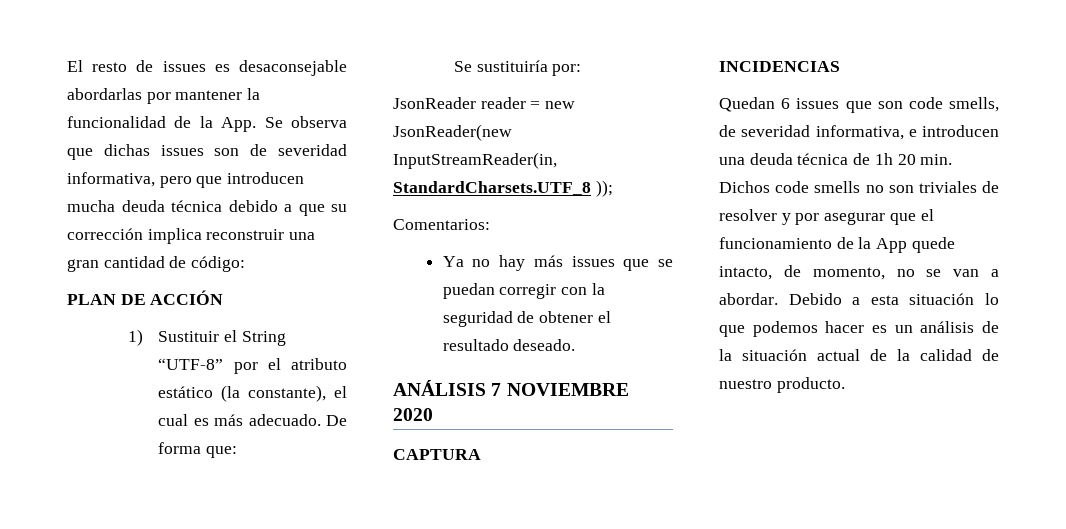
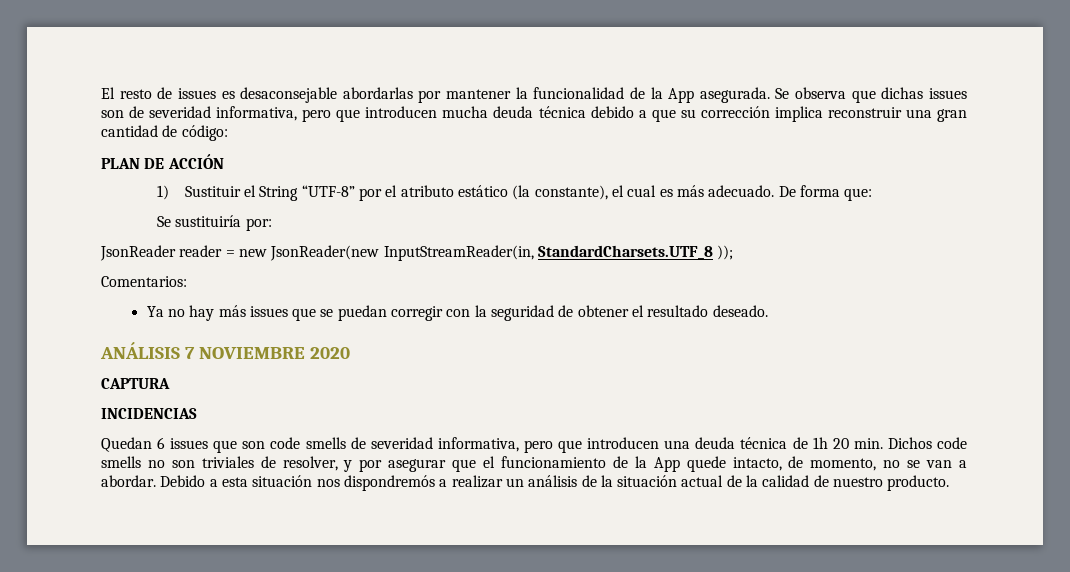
- El resto de issues es desaconsejable abordarlas por mantener la funcionalidad de la App. Se observa que dichas issues son de severidad informativa, pero que introducen mucha deuda técnica debido a que su corrección implica reconstruir una gran cantidad de código:
+ El resto de issues es desaconsejable abordarlas por mantener la funcionalidad de la App asegurada. Se observa que dichas issues son de severidad informativa, pero que introducen mucha deuda técnica debido a que su corrección implica reconstruir una gran cantidad de código:
- Quedan 6 issues que son code smells, de severidad informativa, e introducen una deuda técnica de 1h 20 min. Dichos code smells no son triviales de resolver y por asegurar que el funcionamiento de la App quede intacto, de momento, no se van a abordar.
+ Quedan 6 issues que son code smells de severidad informativa, pero que introducen una deuda técnica de 1h 20 min. Dichos code smells no son triviales de resolver, y por asegurar que el funcionamiento de la App quede intacto, de momento, no se van a abordar.
- Debido a esta situación lo que podemos hacer es un análisis de la situación actual de la calidad de nuestro producto.
+ Debido a esta situación nos dispondremós a realizar un análisis de la situación actual de la calidad de nuestro producto.

